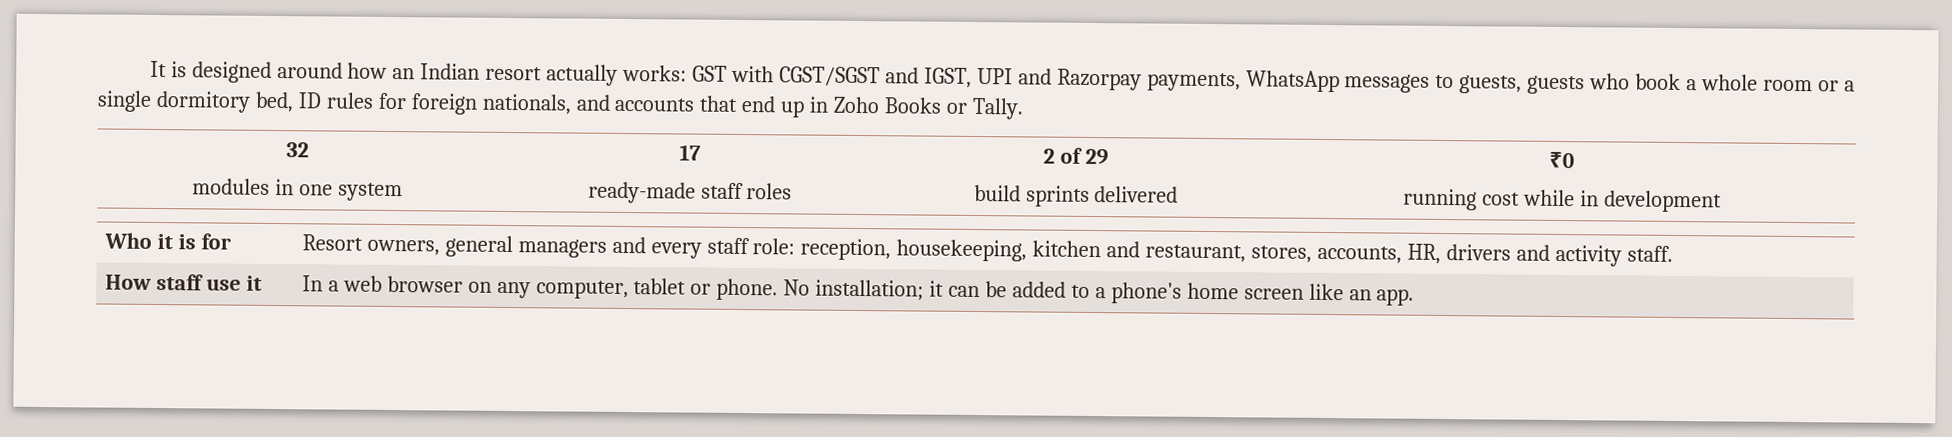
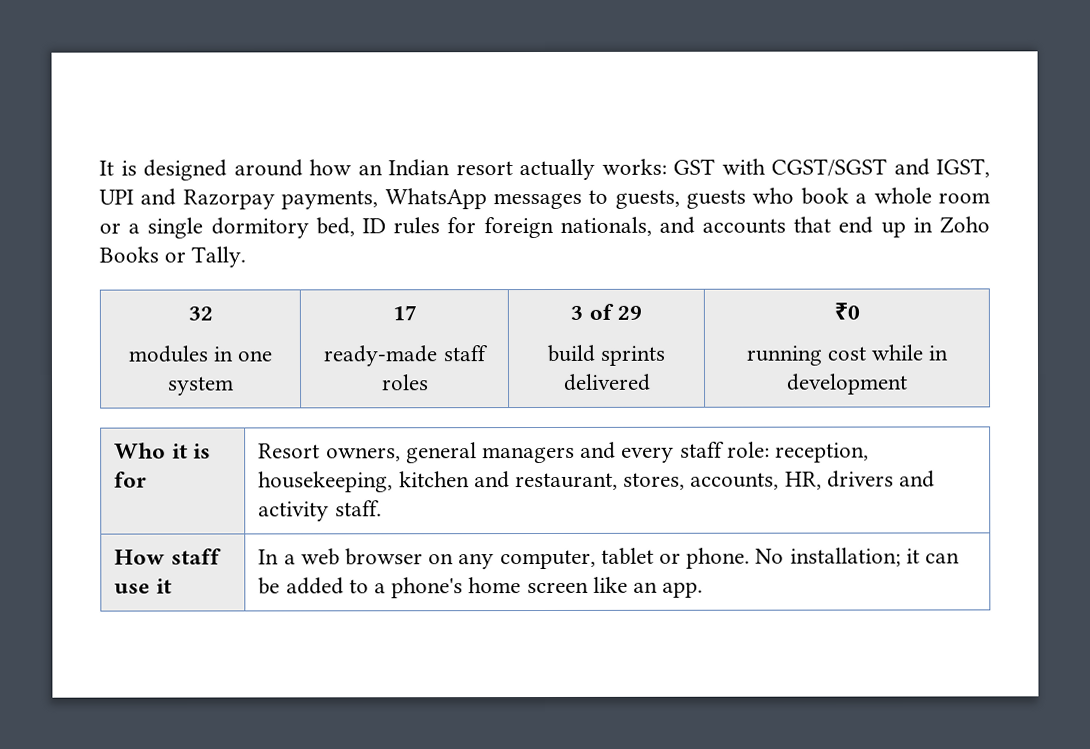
  32
  modules in one system | 17
- ready-made staff roles | 2 of 29
+ ready-made staff roles | 3 of 29

